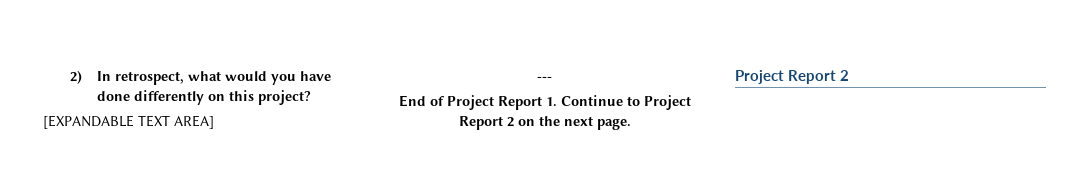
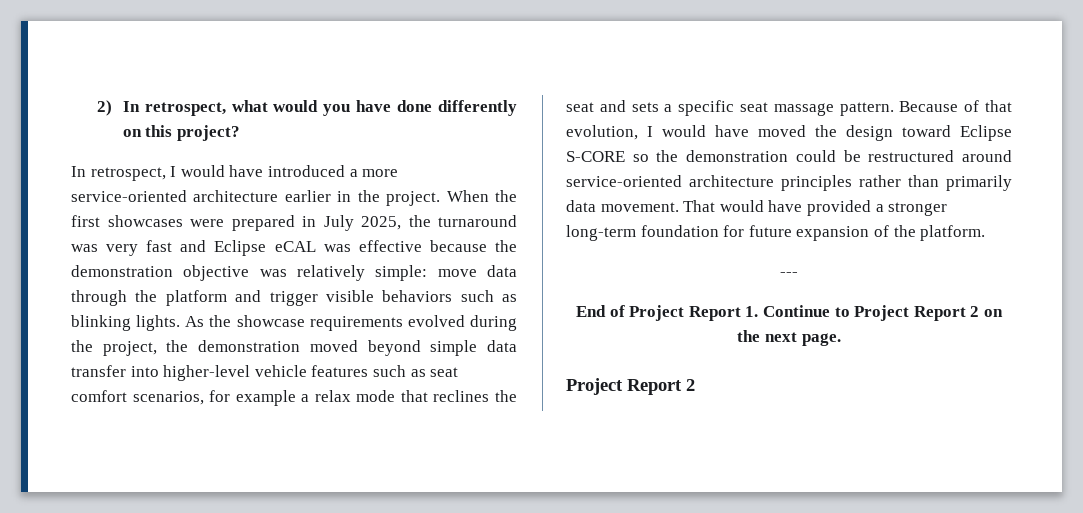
- [EXPANDABLE TEXT AREA]
+ In retrospect, I would have introduced a more service-oriented architecture earlier in the project. When the first showcases were prepared in July 2025, the turnaround was very fast and Eclipse eCAL was effective because the demonstration objective was relatively simple: move data through the platform and trigger visible behaviors such as blinking lights. As the showcase requirements evolved during the project, the demonstration moved beyond simple data transfer into higher-level vehicle features such as seat comfort scenarios, for example a relax mode that reclines the seat and sets a specific seat massage pattern. Because of that evolution, I would have moved the design toward Eclipse S-CORE so the demonstration could be restructured around service-oriented architecture principles rather than primarily data movement. That would have provided a stronger long-term foundation for future expansion of the platform.

